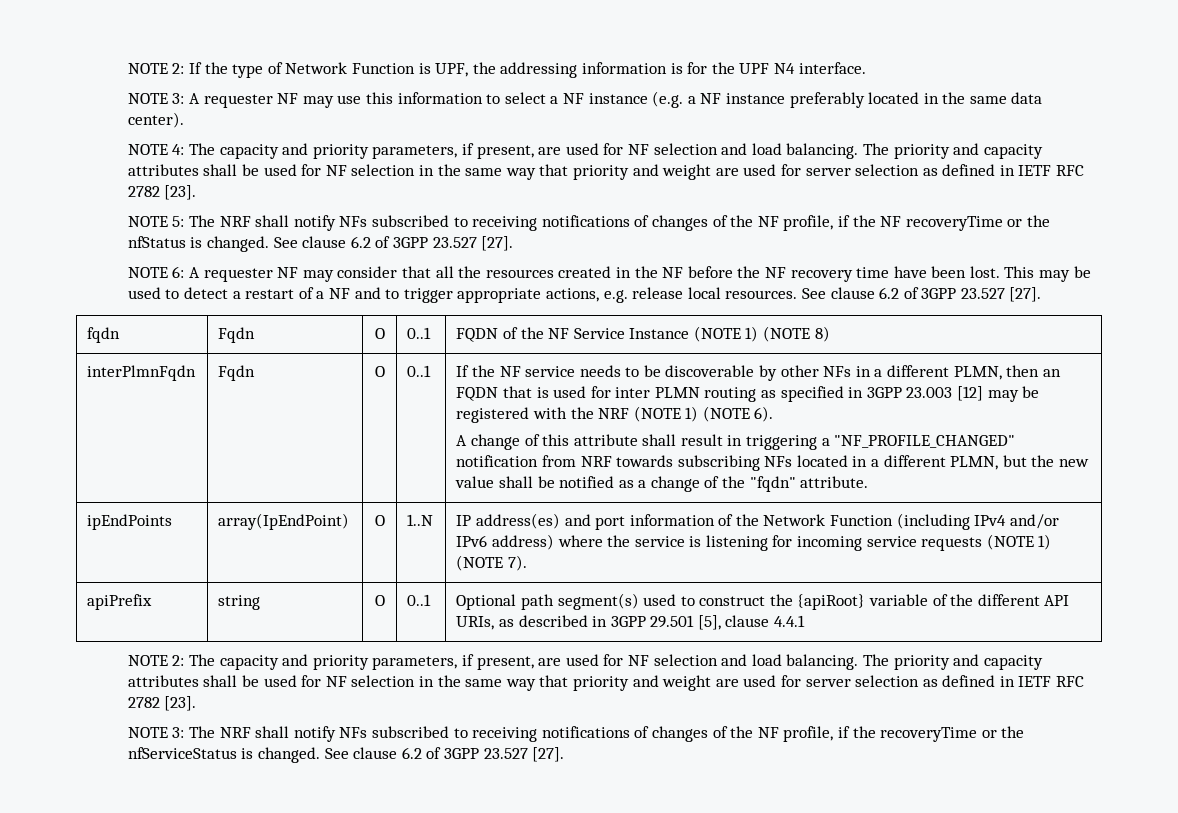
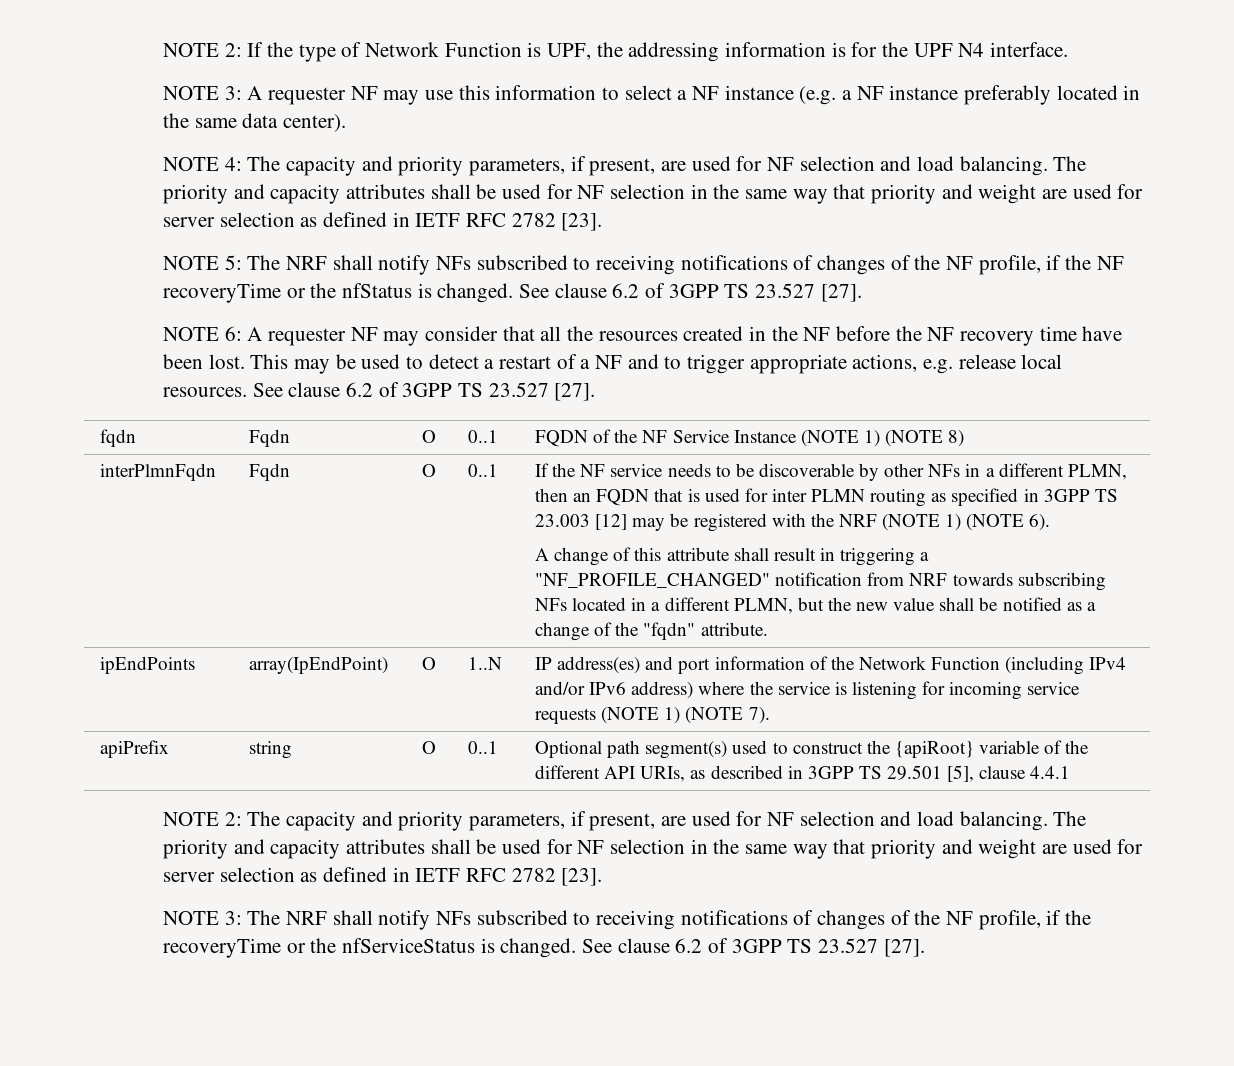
- NOTE 5: The NRF shall notify NFs subscribed to receiving notifications of changes of the NF profile, if the NF recoveryTime or the nfStatus is changed. See clause 6.2 of 3GPP 23.527 [27].
+ NOTE 5: The NRF shall notify NFs subscribed to receiving notifications of changes of the NF profile, if the NF recoveryTime or the nfStatus is changed. See clause 6.2 of 3GPP TS 23.527 [27].
- This may be used to detect a restart of a NF and to trigger appropriate actions, e.g. release local resources. See clause 6.2 of 3GPP 23.527 [27].
+ This may be used to detect a restart of a NF and to trigger appropriate actions, e.g. release local resources. See clause 6.2 of 3GPP TS 23.527 [27].
- If the NF service needs to be discoverable by other NFs in a different PLMN, then an FQDN that is used for inter PLMN routing as specified in 3GPP 23.003 [12] may be registered with the NRF (NOTE 1) (NOTE 6).
+ If the NF service needs to be discoverable by other NFs in a different PLMN, then an FQDN that is used for inter PLMN routing as specified in 3GPP TS 23.003 [12] may be registered with the NRF (NOTE 1) (NOTE 6).
- apiPrefix | string | O | 0..1 | Optional path segment(s) used to construct the {apiRoot} variable of the different API URIs, as described in 3GPP 29.501 [5], clause 4.4.1
+ apiPrefix | string | O | 0..1 | Optional path segment(s) used to construct the {apiRoot} variable of the different API URIs, as described in 3GPP TS 29.501 [5], clause 4.4.1
- NOTE 3: The NRF shall notify NFs subscribed to receiving notifications of changes of the NF profile, if the recoveryTime or the nfServiceStatus is changed. See clause 6.2 of 3GPP 23.527 [27].
+ NOTE 3: The NRF shall notify NFs subscribed to receiving notifications of changes of the NF profile, if the recoveryTime or the nfServiceStatus is changed. See clause 6.2 of 3GPP TS 23.527 [27].

